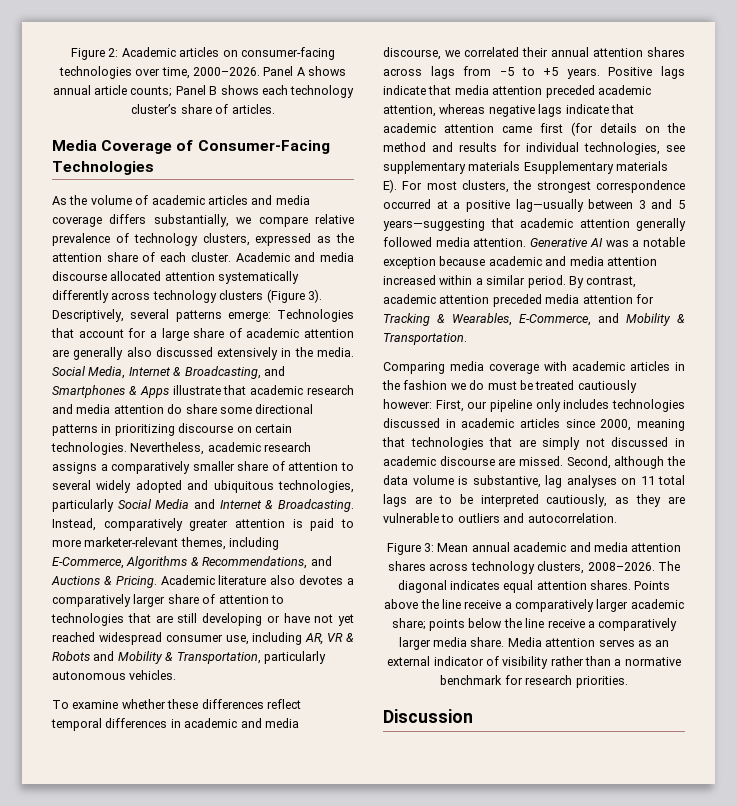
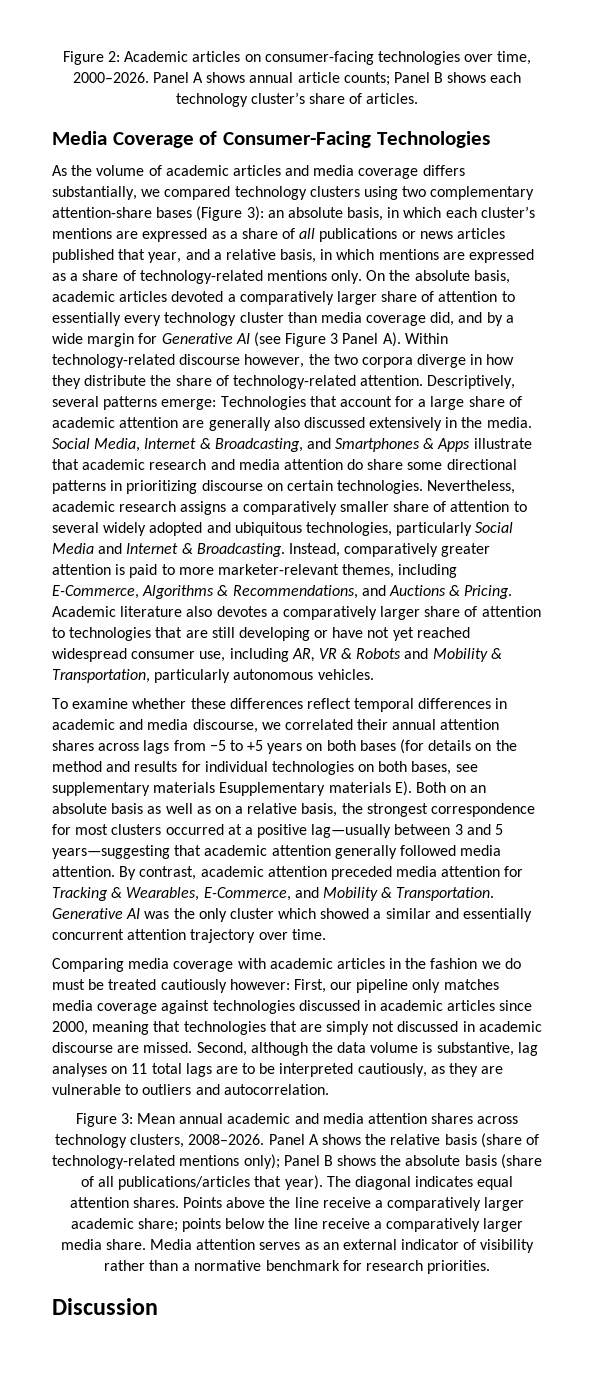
- As the volume of academic articles and media coverage differs substantially, we compare relative prevalence of technology clusters, expressed as the attention share of each cluster. Academic and media discourse allocated attention systematically differently across technology clusters (Figure 3).
+ As the volume of academic articles and media coverage differs substantially, we compared technology clusters using two complementary attention-share bases (Figure 3): an absolute basis, in which each cluster’s mentions are expressed as a share of all publications or news articles published that year, and a relative basis, in which mentions are expressed as a share of technology-related mentions only. On the absolute basis, academic articles devoted a comparatively larger share of attention to essentially every technology cluster than media coverage did, and by a wide margin for Generative AI (see Figure 3 Panel A). Within technology-related discourse however, the two corpora diverge in how they distribute the share of technology-related attention.
- To examine whether these differences reflect temporal differences in academic and media discourse, we correlated their annual attention shares across lags from −5 to +5 years. Positive lags indicate that media attention preceded academic attention, whereas negative lags indicate that academic attention came first (for details on the method and results for individual technologies, see supplementary materials Esupplementary materials E). For most clusters, the strongest correspondence occurred at a positive lag—usually between 3 and 5 years—suggesting that academic attention generally followed media attention.
+ To examine whether these differences reflect temporal differences in academic and media discourse, we correlated their annual attention shares across lags from −5 to +5 years on both bases (for details on the method and results for individual technologies on both bases, see supplementary materials Esupplementary materials E). Both on an absolute basis as well as on a relative basis, the strongest correspondence for most clusters occurred at a positive lag—usually between 3 and 5 years—suggesting that academic attention generally followed media attention.
- Generative AI was a notable exception because academic and media attention increased within a similar period.
+ Generative AI was the only cluster which showed a similar and essentially concurrent attention trajectory over time.
- Comparing media coverage with academic articles in the fashion we do must be treated cautiously however: First, our pipeline only includes technologies discussed in academic articles since 2000, meaning that technologies that are simply not discussed in academic discourse are missed.
+ Comparing media coverage with academic articles in the fashion we do must be treated cautiously however: First, our pipeline only matches media coverage against technologies discussed in academic articles since 2000, meaning that technologies that are simply not discussed in academic discourse are missed.
+ Panel A shows the relative basis (share of technology-related mentions only); Panel B shows the absolute basis (share of all publications/articles that year).

